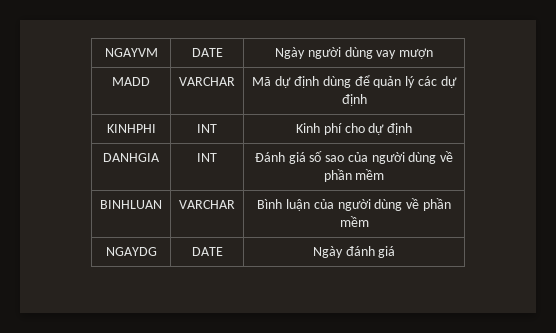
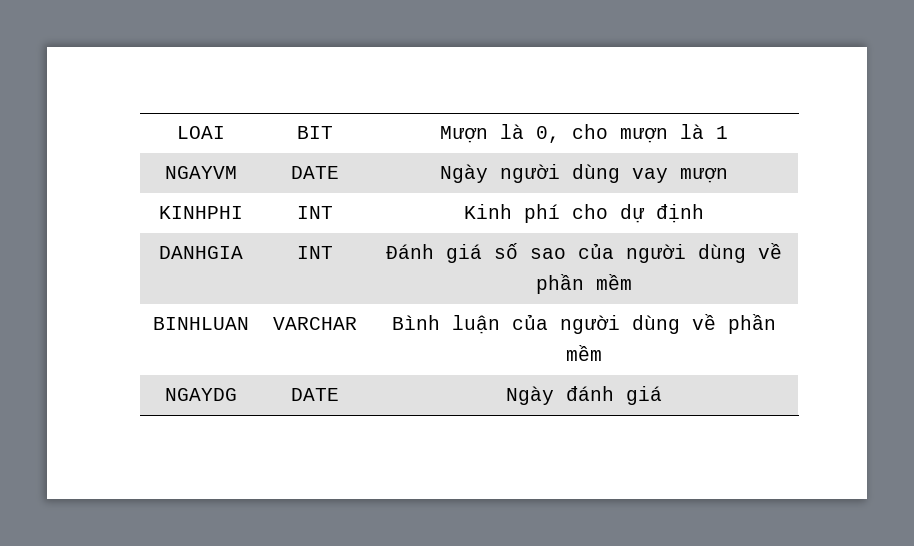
+ LOAI | BIT | Mượn là 0, cho mượn là 1
- MADD | VARCHAR | Mã dự định dùng để quản lý các dự định

